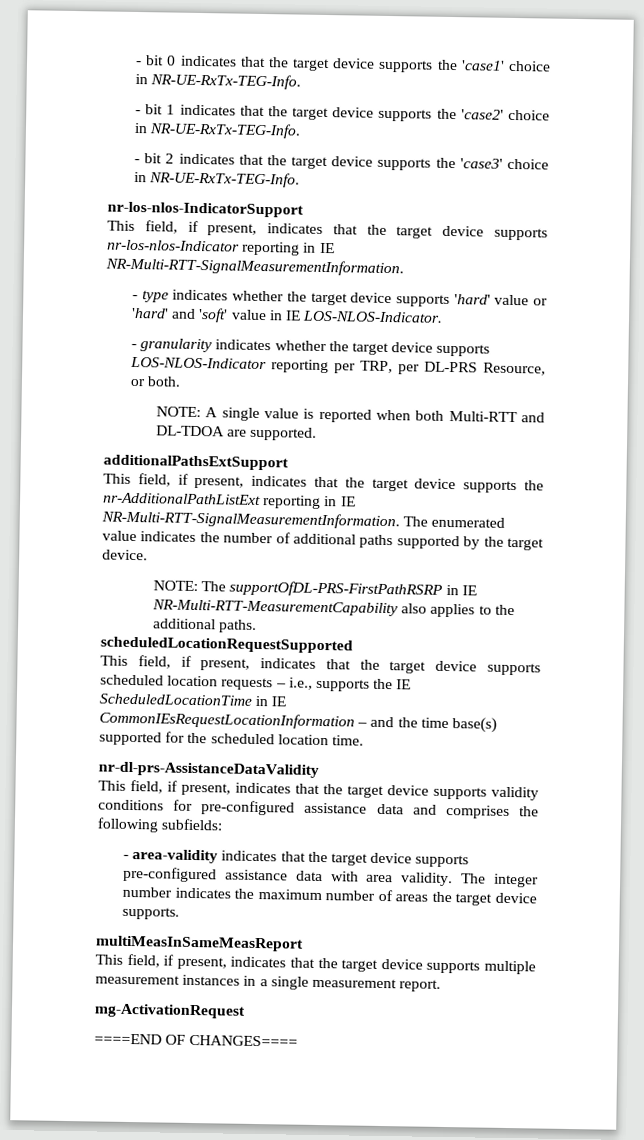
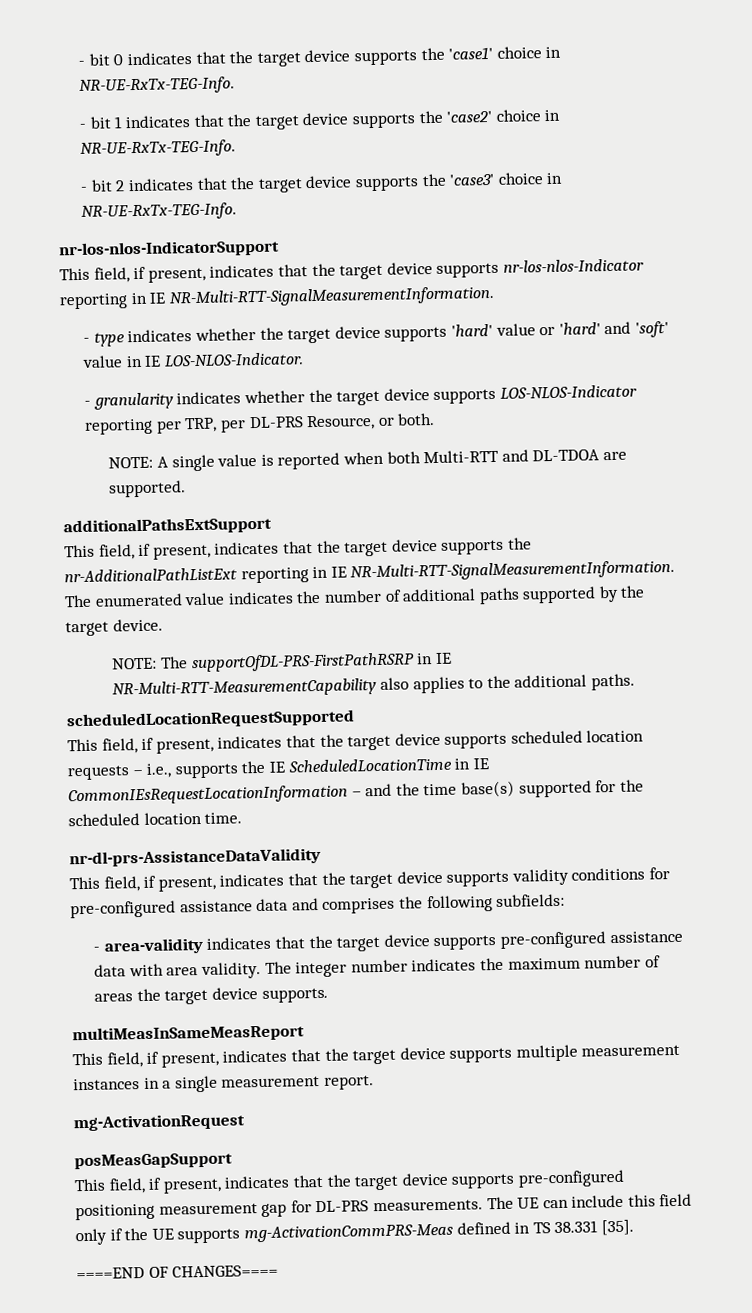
+ posMeasGapSupport
+ This field, if present, indicates that the target device supports pre-configured positioning measurement gap for DL-PRS measurements. The UE can include this field only if the UE supports mg-ActivationCommPRS-Meas defined in TS 38.331 [35].

